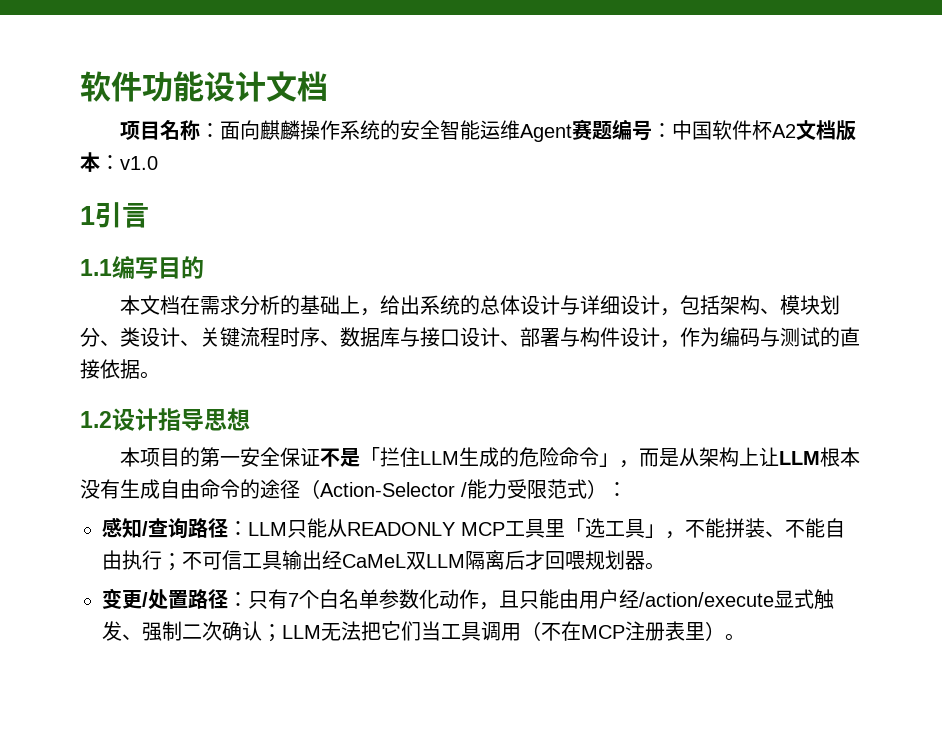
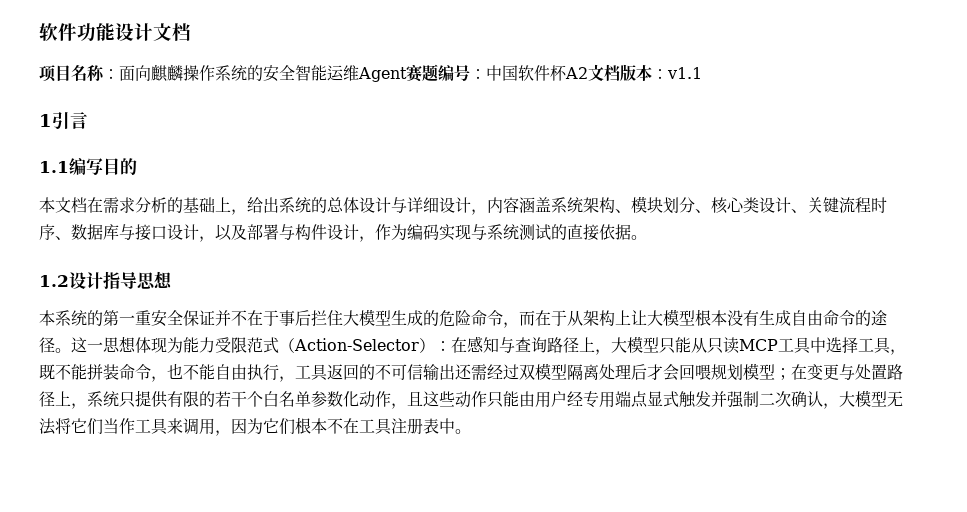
- 项目名称：面向麒麟操作系统的安全智能运维Agent赛题编号：中国软件杯A2文档版本：v1.0
+ 项目名称：面向麒麟操作系统的安全智能运维Agent赛题编号：中国软件杯A2文档版本：v1.1
- 本文档在需求分析的基础上，给出系统的总体设计与详细设计，包括架构、模块划分、类设计、关键流程时序、数据库与接口设计、部署与构件设计，作为编码与测试的直接依据。
+ 本文档在需求分析的基础上，给出系统的总体设计与详细设计，内容涵盖系统架构、模块划分、核心类设计、关键流程时序、数据库与接口设计，以及部署与构件设计，作为编码实现与系统测试的直接依据。
- 本项目的第一安全保证不是「拦住LLM生成的危险命令」，而是从架构上让LLM根本没有生成自由命令的途径（Action-Selector /能力受限范式）：
- 感知/查询路径：LLM只能从READONLY MCP工具里「选工具」，不能拼装、不能自由执行；不可信工具输出经CaMeL双LLM隔离后才回喂规划器。
- 变更/处置路径：只有7个白名单参数化动作，且只能由用户经/action/execute显式触发、强制二次确认；LLM无法把它们当工具调用（不在MCP注册表里）。
+ 本系统的第一重安全保证并不在于事后拦住大模型生成的危险命令，而在于从架构上让大模型根本没有生成自由命令的途径。这一思想体现为能力受限范式（Action-Selector）：在感知与查询路径上，大模型只能从只读MCP工具中选择工具，既不能拼装命令，也不能自由执行，工具返回的不可信输出还需经过双模型隔离处理后才会回喂规划模型；在变更与处置路径上，系统只提供有限的若干个白名单参数化动作，且这些动作只能由用户经专用端点显式触发并强制二次确认，大模型无法将它们当作工具来调用，因为它们根本不在工具注册表中。

